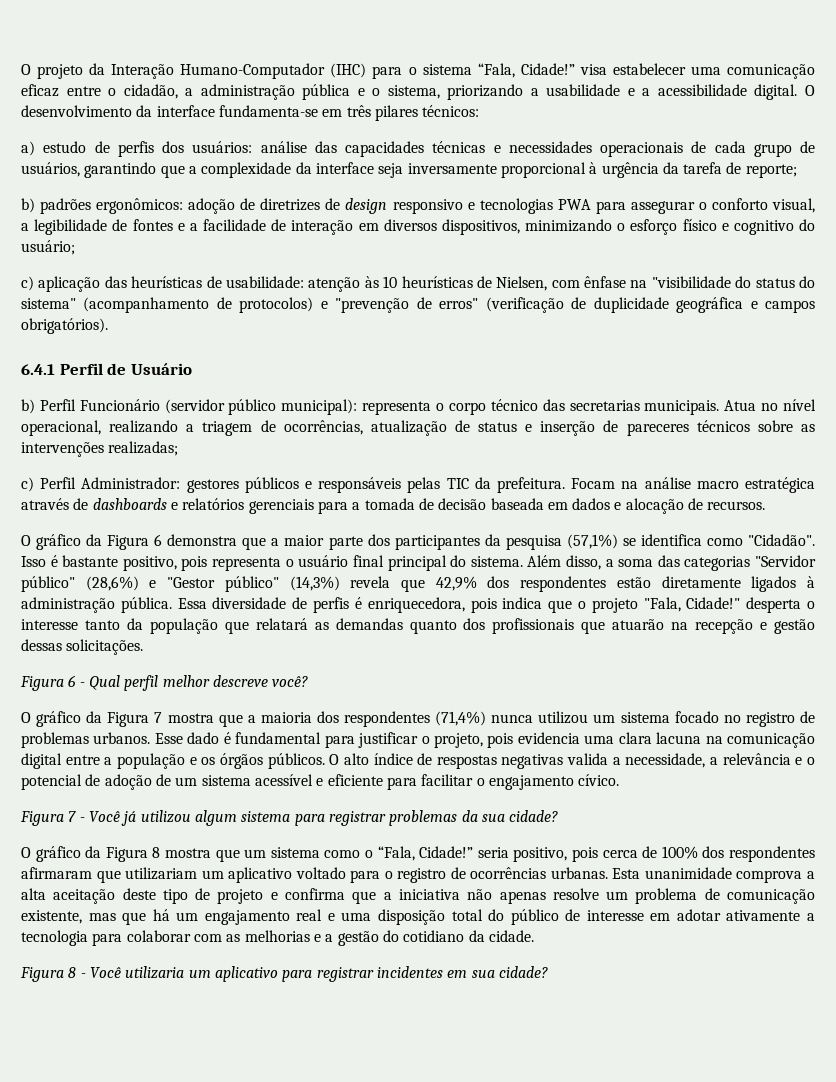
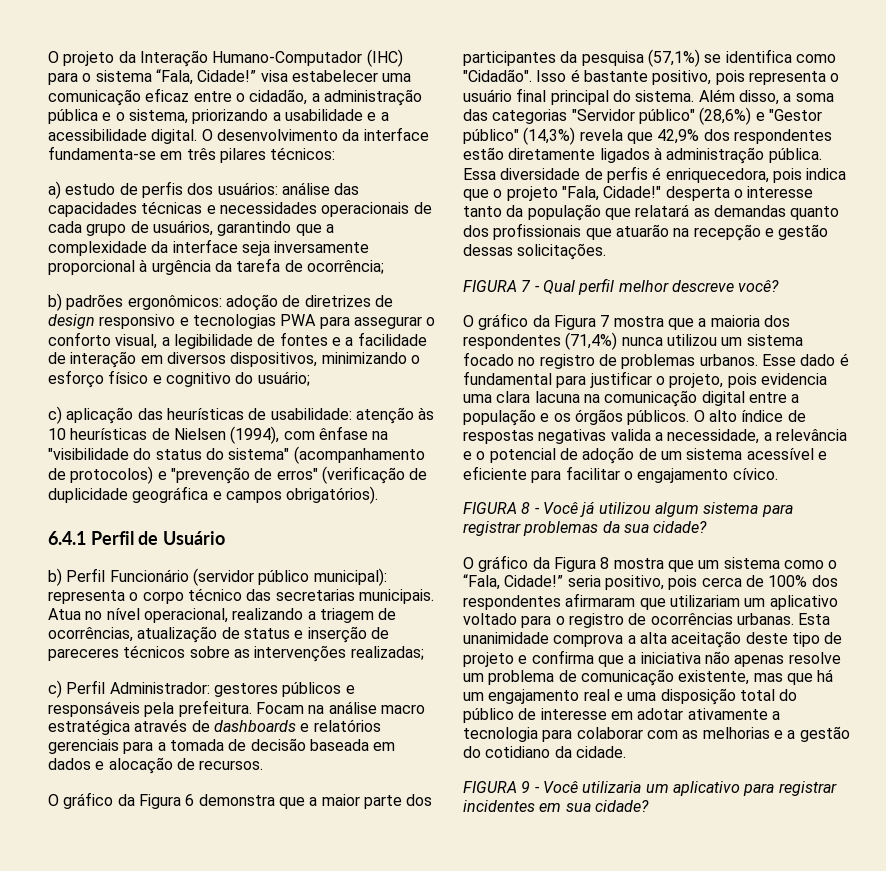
- a) estudo de perfis dos usuários: análise das capacidades técnicas e necessidades operacionais de cada grupo de usuários, garantindo que a complexidade da interface seja inversamente proporcional à urgência da tarefa de reporte;
+ a) estudo de perfis dos usuários: análise das capacidades técnicas e necessidades operacionais de cada grupo de usuários, garantindo que a complexidade da interface seja inversamente proporcional à urgência da tarefa de ocorrência;
- c) aplicação das heurísticas de usabilidade: atenção às 10 heurísticas de Nielsen, com ênfase na "visibilidade do status do sistema" (acompanhamento de protocolos) e "prevenção de erros" (verificação de duplicidade geográfica e campos obrigatórios).
+ c) aplicação das heurísticas de usabilidade: atenção às 10 heurísticas de Nielsen (1994), com ênfase na "visibilidade do status do sistema" (acompanhamento de protocolos) e "prevenção de erros" (verificação de duplicidade geográfica e campos obrigatórios).
- c) Perfil Administrador: gestores públicos e responsáveis pelas TIC da prefeitura.
+ c) Perfil Administrador: gestores públicos e responsáveis pela prefeitura.
- Figura 6 - Qual perfil melhor descreve você?
+ FIGURA 7 - Qual perfil melhor descreve você?
- Figura 7 - Você já utilizou algum sistema para registrar problemas da sua cidade?
+ FIGURA 8 - Você já utilizou algum sistema para registrar problemas da sua cidade?
- Figura 8 - Você utilizaria um aplicativo para registrar incidentes em sua cidade?
+ FIGURA 9 - Você utilizaria um aplicativo para registrar incidentes em sua cidade?

